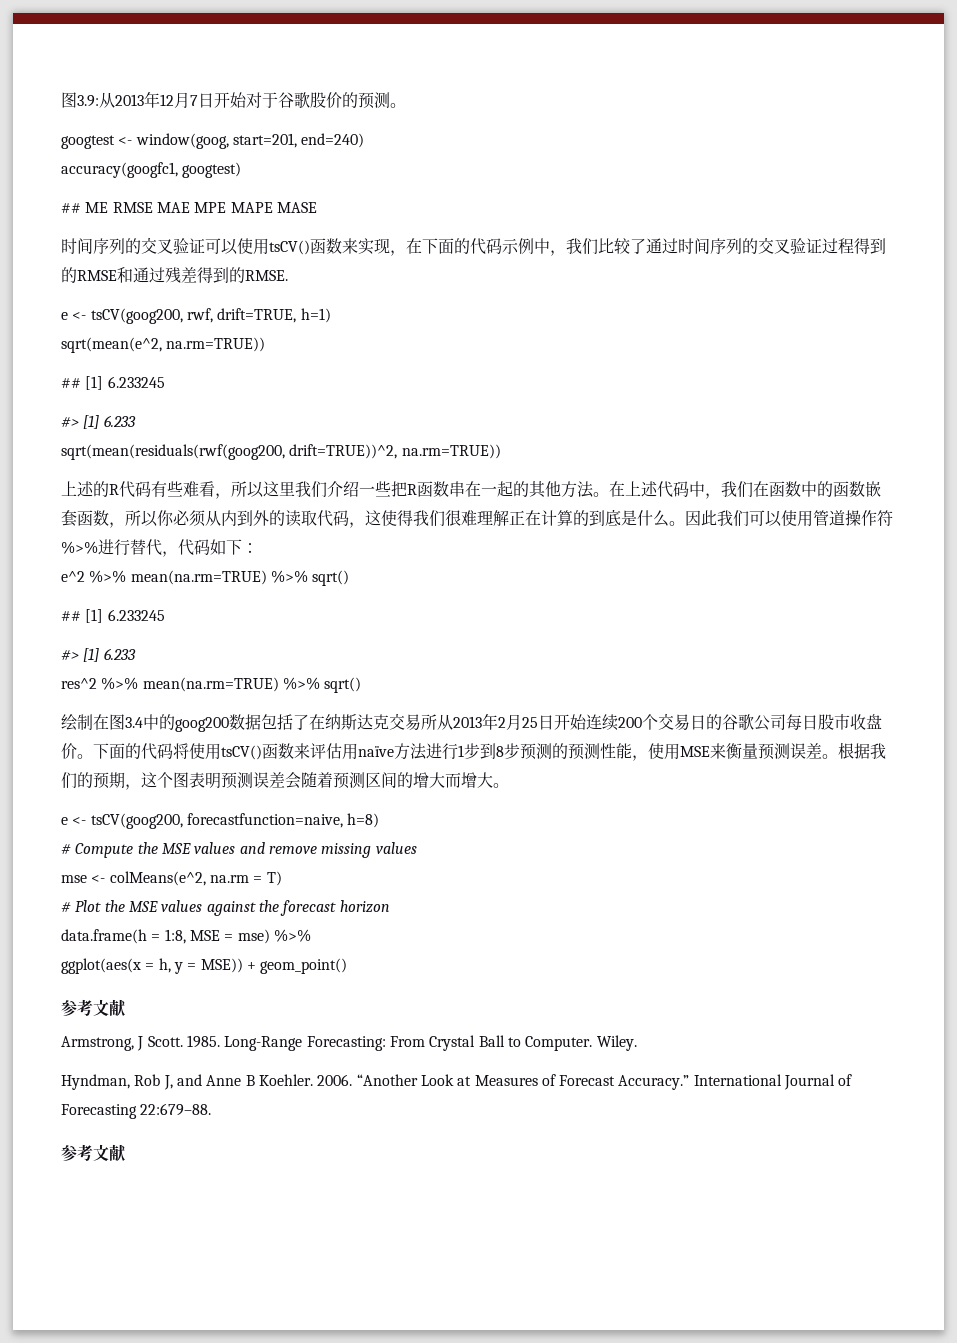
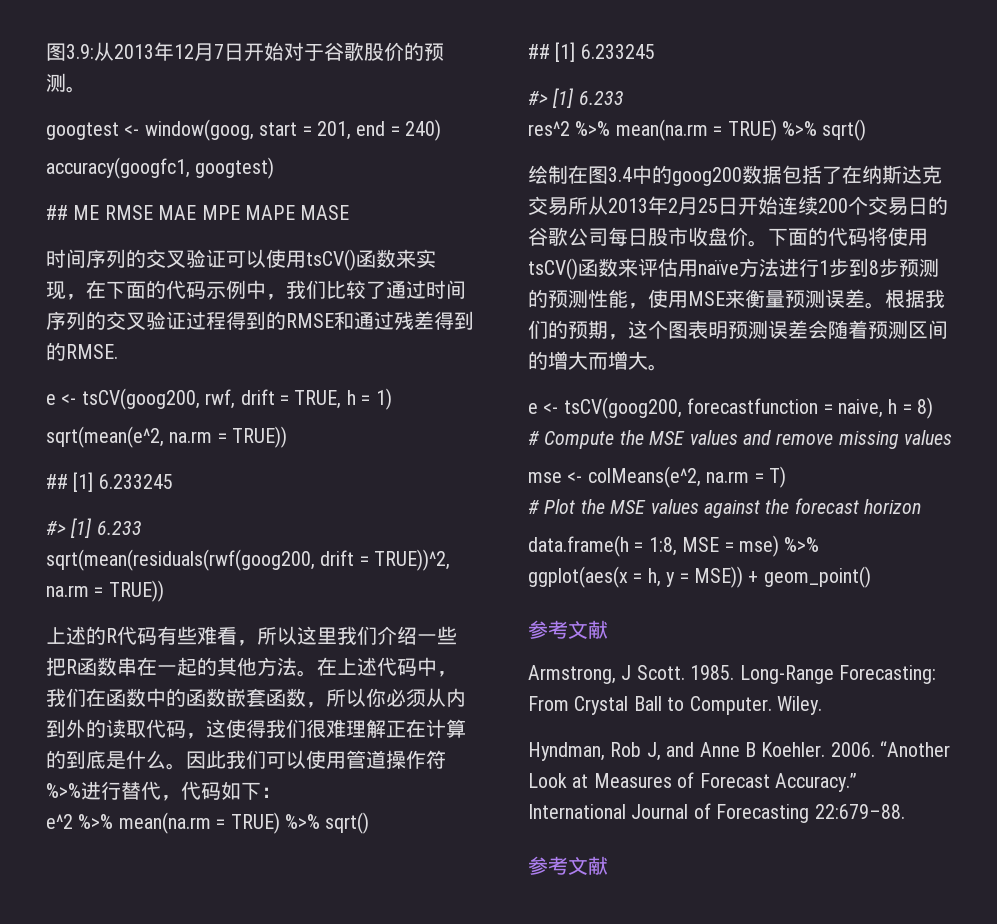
- googtest <- window(goog, start=201, end=240)
+ googtest <- window(goog, start = 201, end = 240)
- e <- tsCV(goog200, rwf, drift=TRUE, h=1)
- sqrt(mean(e^2, na.rm=TRUE))
+ e <- tsCV(goog200, rwf, drift = TRUE, h = 1)
+ sqrt(mean(e^2, na.rm = TRUE))
- sqrt(mean(residuals(rwf(goog200, drift=TRUE))^2, na.rm=TRUE))
+ sqrt(mean(residuals(rwf(goog200, drift = TRUE))^2, na.rm = TRUE))
- e^2 %>% mean(na.rm=TRUE) %>% sqrt()
+ e^2 %>% mean(na.rm = TRUE) %>% sqrt()
- res^2 %>% mean(na.rm=TRUE) %>% sqrt()
+ res^2 %>% mean(na.rm = TRUE) %>% sqrt()
- e <- tsCV(goog200, forecastfunction=naive, h=8)
+ e <- tsCV(goog200, forecastfunction = naive, h = 8)

